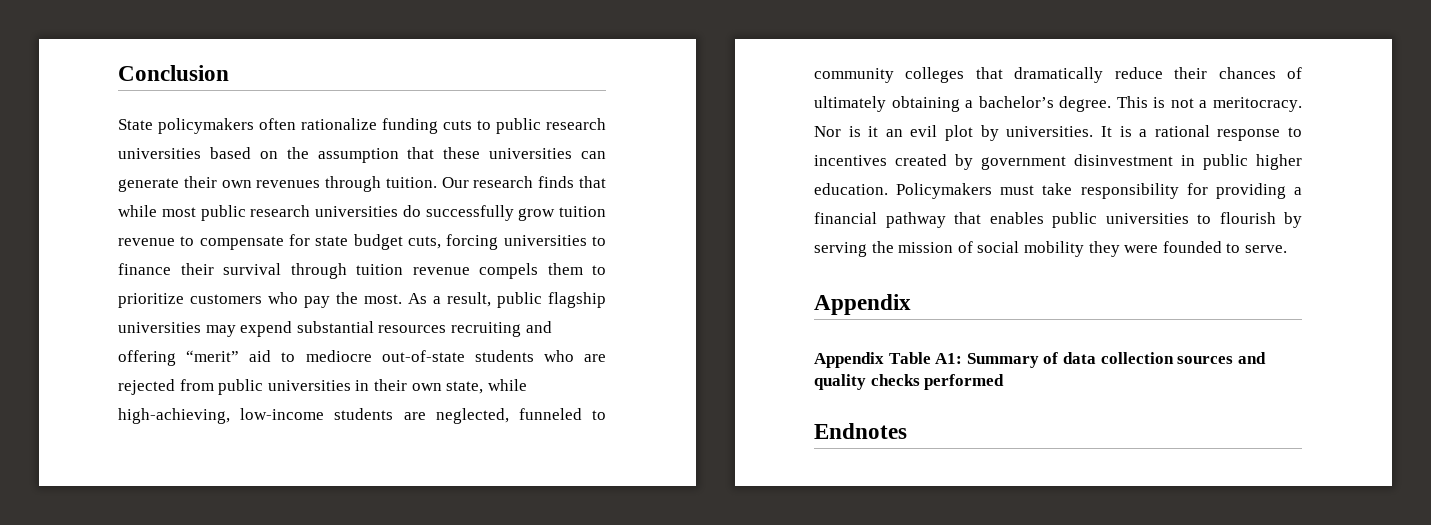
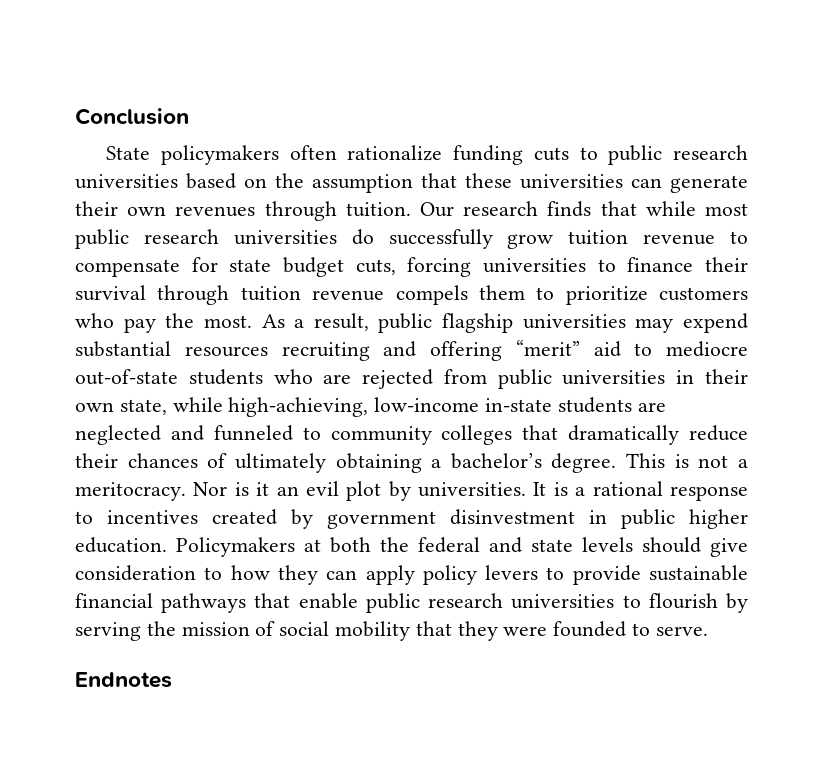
- As a result, public flagship universities may expend substantial resources recruiting and offering “merit” aid to mediocre out-of-state students who are rejected from public universities in their own state, while high-achieving, low-income students are neglected, funneled to community colleges that dramatically reduce their chances of ultimately obtaining a bachelor’s degree.
+ As a result, public flagship universities may expend substantial resources recruiting and offering “merit” aid to mediocre out-of-state students who are rejected from public universities in their own state, while high-achieving, low-income in-state students are neglected and funneled to community colleges that dramatically reduce their chances of ultimately obtaining a bachelor’s degree.
- Policymakers must take responsibility for providing a financial pathway that enables public universities to flourish by serving the mission of social mobility they were founded to serve.
- Appendix
- Appendix Table A1: Summary of data collection sources and quality checks performed
+ Policymakers at both the federal and state levels should give consideration to how they can apply policy levers to provide sustainable financial pathways that enable public research universities to flourish by serving the mission of social mobility that they were founded to serve.

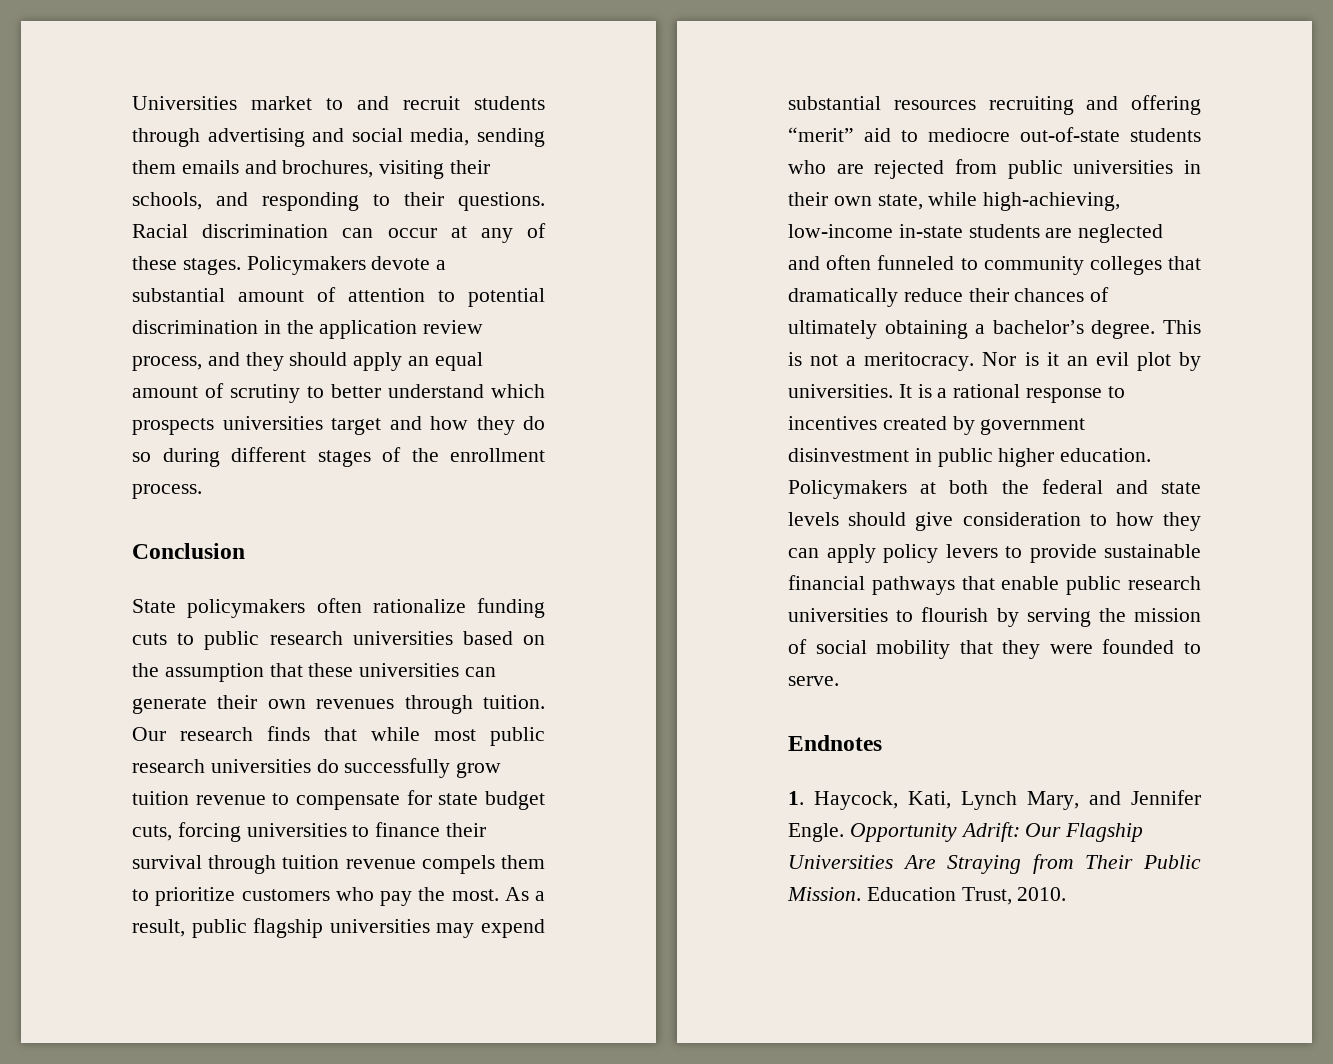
+ Universities market to and recruit students through advertising and social media, sending them emails and brochures, visiting their schools, and responding to their questions. Racial discrimination can occur at any of these stages. Policymakers devote a substantial amount of attention to potential discrimination in the application review process, and they should apply an equal amount of scrutiny to better understand which prospects universities target and how they do so during different stages of the enrollment process.
- As a result, public flagship universities may expend substantial resources recruiting and offering “merit” aid to mediocre out-of-state students who are rejected from public universities in their own state, while high-achieving, low-income in-state students are neglected and funneled to community colleges that dramatically reduce their chances of ultimately obtaining a bachelor’s degree.
+ As a result, public flagship universities may expend substantial resources recruiting and offering “merit” aid to mediocre out-of-state students who are rejected from public universities in their own state, while high-achieving, low-income in-state students are neglected and often funneled to community colleges that dramatically reduce their chances of ultimately obtaining a bachelor’s degree.
+ 1. Haycock, Kati, Lynch Mary, and Jennifer Engle. Opportunity Adrift: Our Flagship Universities Are Straying from Their Public Mission. Education Trust, 2010.

